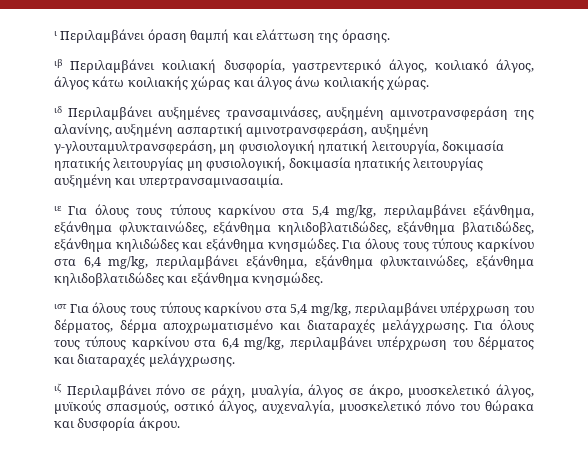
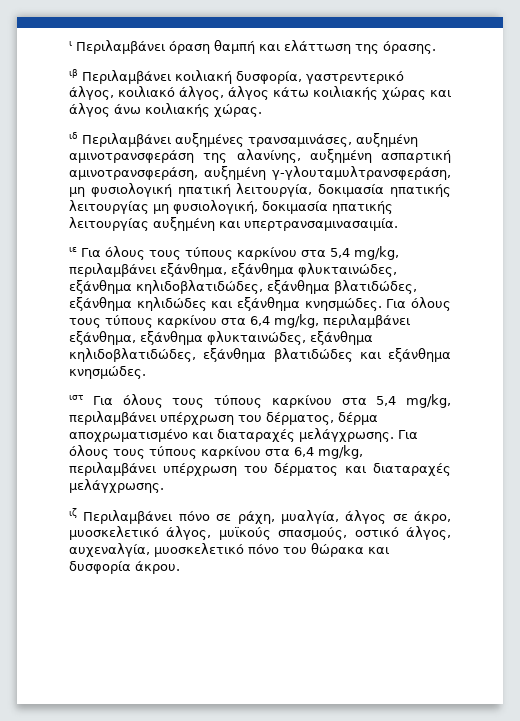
- Για όλους τους τύπους καρκίνου στα 6,4 mg/kg, περιλαμβάνει εξάνθημα, εξάνθημα φλυκταινώδες, εξάνθημα κηλιδοβλατιδώδες και εξάνθημα κνησμώδες.
+ Για όλους τους τύπους καρκίνου στα 6,4 mg/kg, περιλαμβάνει εξάνθημα, εξάνθημα φλυκταινώδες, εξάνθημα κηλιδοβλατιδώδες, εξάνθημα βλατιδώδες και εξάνθημα κνησμώδες.

